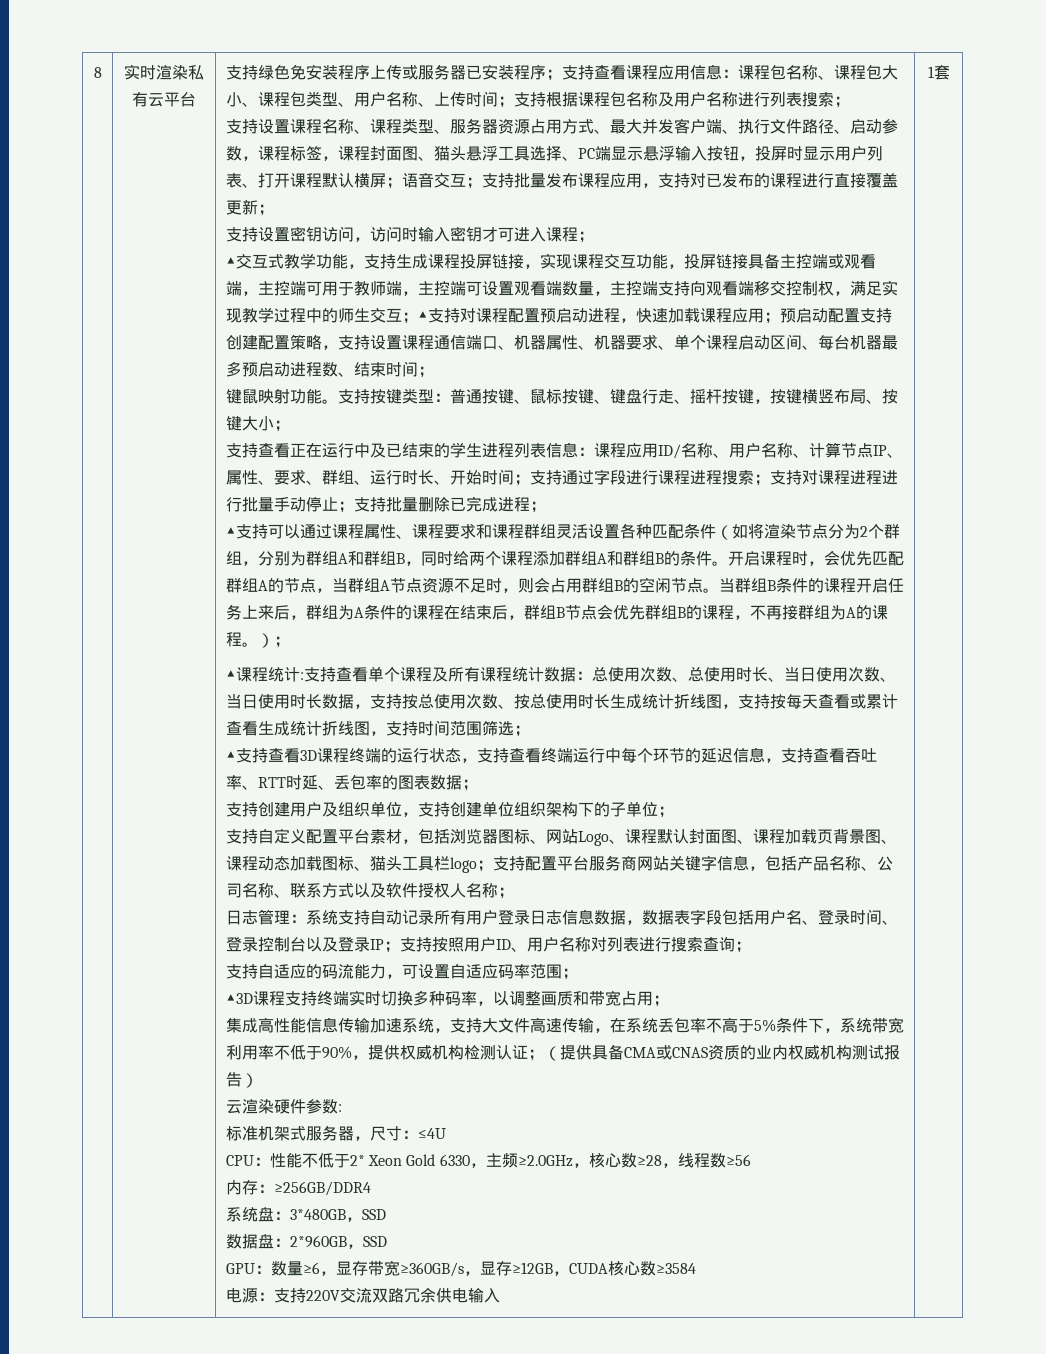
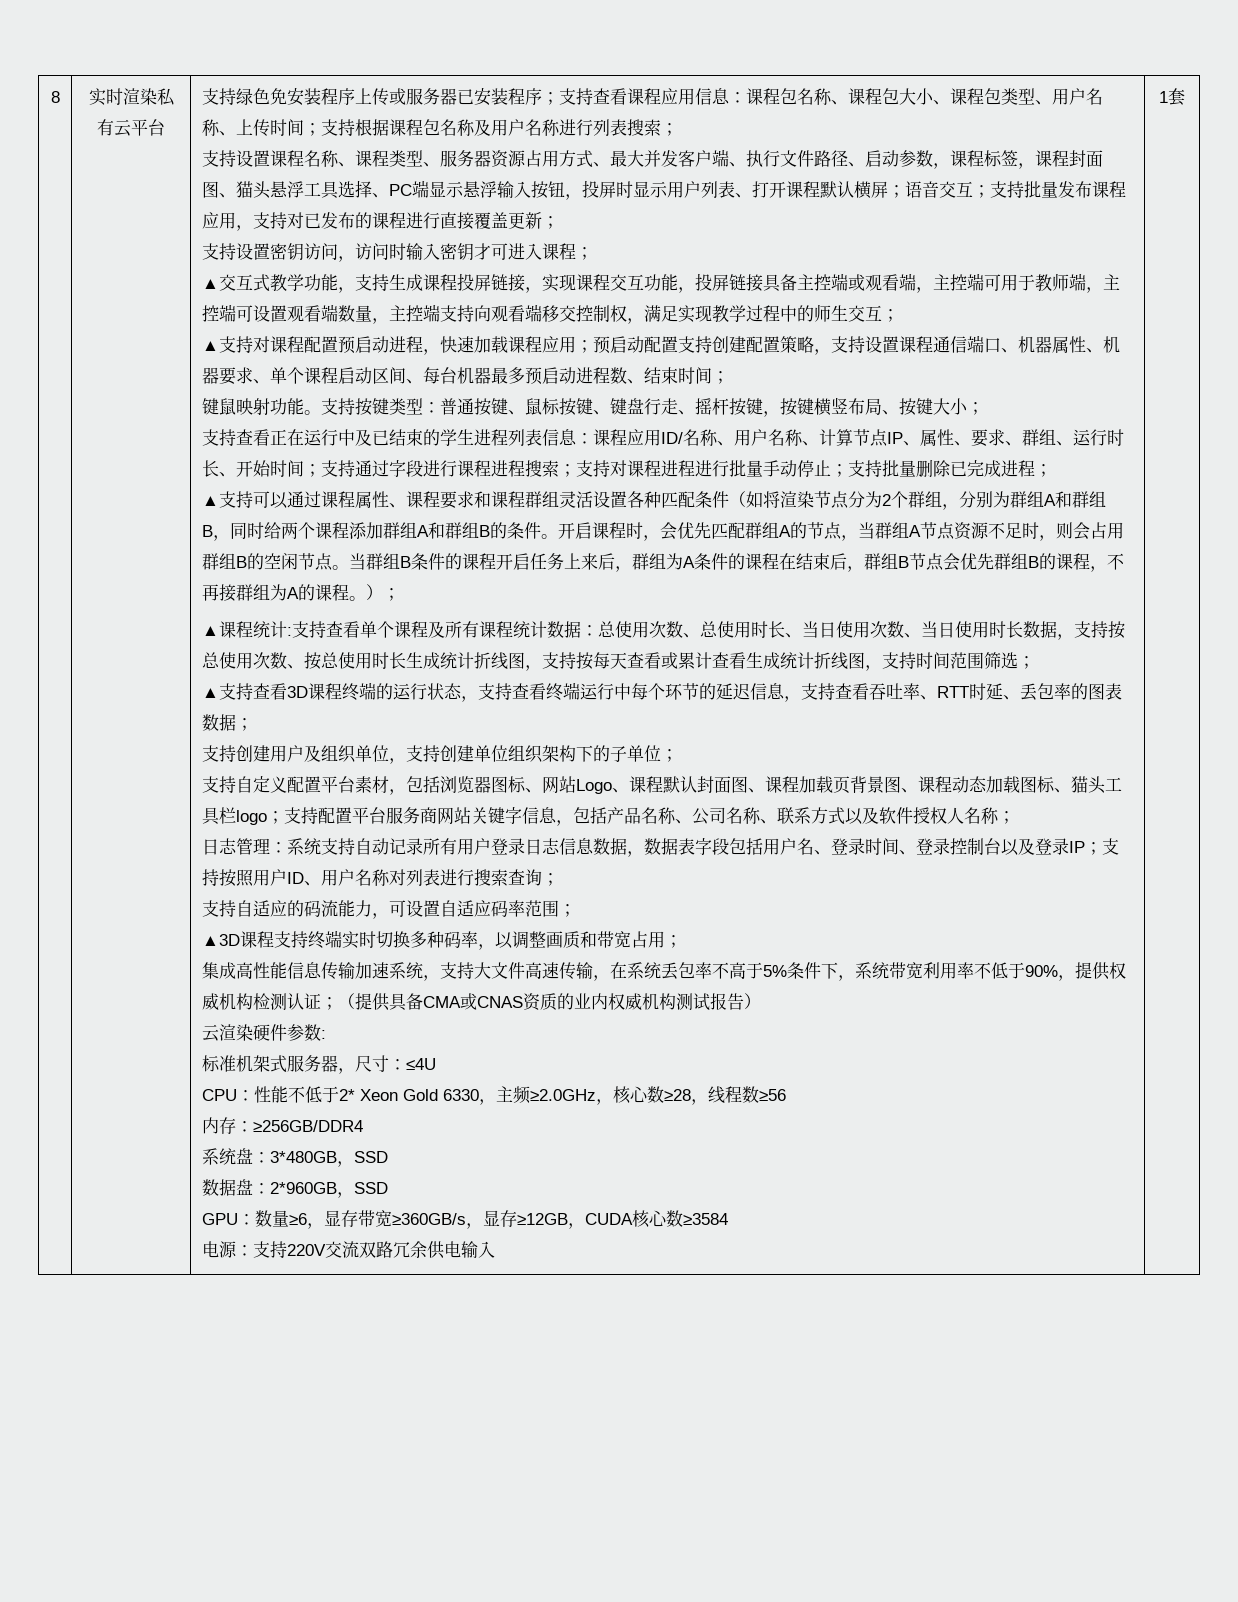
- ▲交互式教学功能，支持生成课程投屏链接，实现课程交互功能，投屏链接具备主控端或观看端，主控端可用于教师端，主控端可设置观看端数量，主控端支持向观看端移交控制权，满足实现教学过程中的师生交互；▲支持对课程配置预启动进程，快速加载课程应用；
+ ▲交互式教学功能，支持生成课程投屏链接，实现课程交互功能，投屏链接具备主控端或观看端，主控端可用于教师端，主控端可设置观看端数量，主控端支持向观看端移交控制权，满足实现教学过程中的师生交互；
+ ▲支持对课程配置预启动进程，快速加载课程应用；

